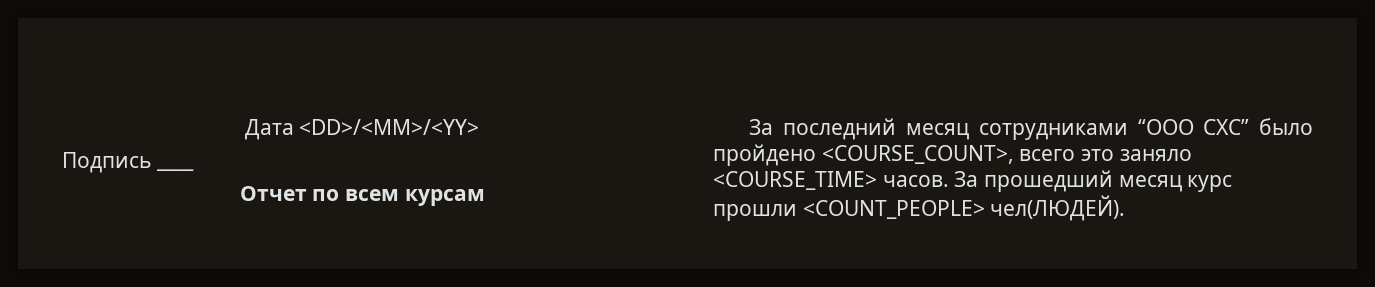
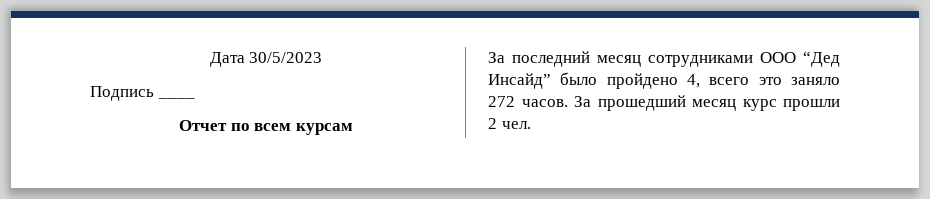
- Дата <DD>/<MM>/<YY>
+ Дата 30/5/2023
- За последний месяц сотрудниками “ООО СХС” было пройдено <COURSE_COUNT>, всего это заняло <COURSE_TIME> часов.
+ За последний месяц сотрудниками ООО “Дед Инсайд” было пройдено 4, всего это заняло 272 часов.
- За прошедший месяц курс прошли <COUNT_PEOPLE> чел(ЛЮДЕЙ).
+ За прошедший месяц курс прошли 2 чел.

